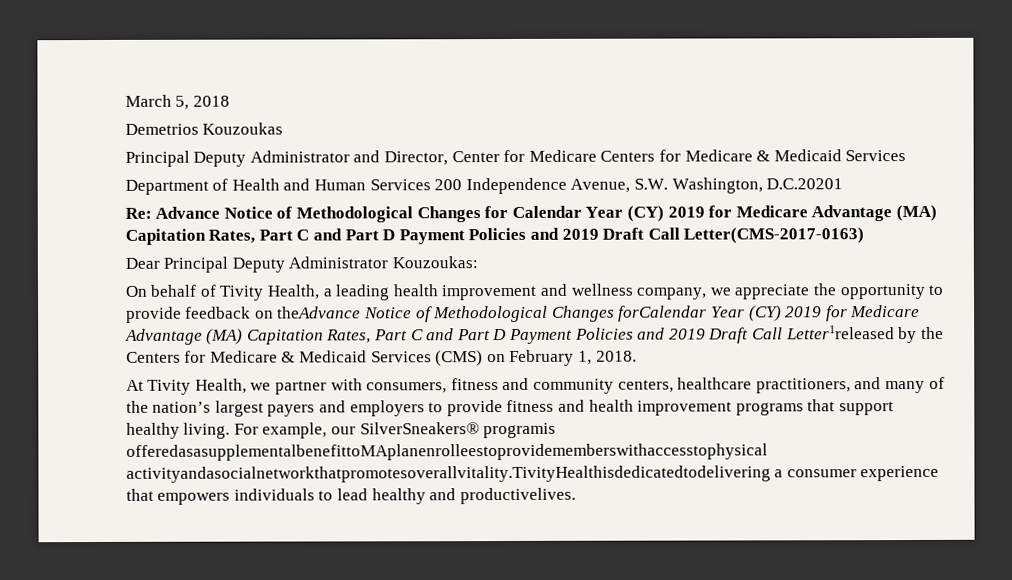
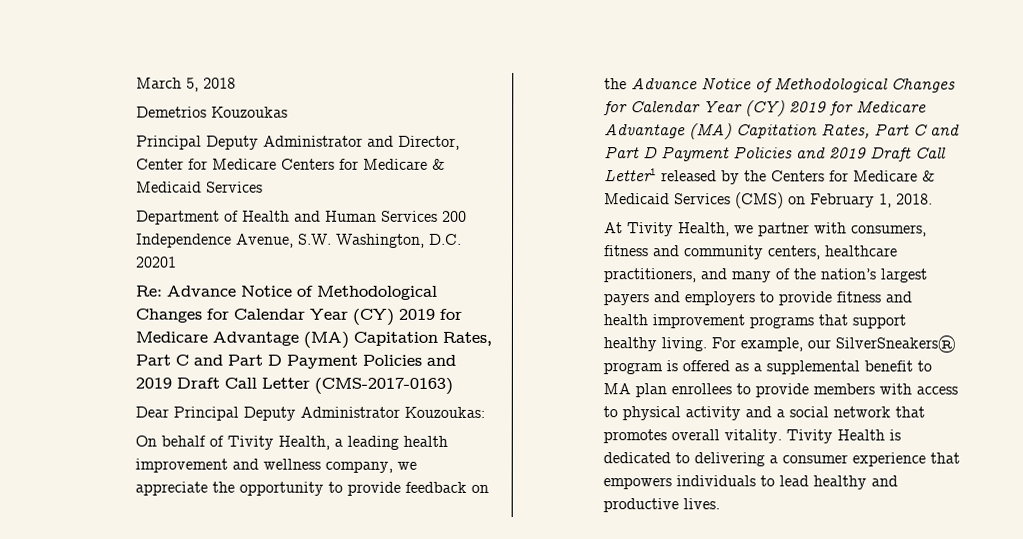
- Department of Health and Human Services 200 Independence Avenue, S.W. Washington, D.C.20201
+ Department of Health and Human Services 200 Independence Avenue, S.W. Washington, D.C. 20201
- Re: Advance Notice of Methodological Changes for Calendar Year (CY) 2019 for Medicare Advantage (MA) Capitation Rates, Part C and Part D Payment Policies and 2019 Draft Call Letter(CMS-2017-0163)
+ Re: Advance Notice of Methodological Changes for Calendar Year (CY) 2019 for Medicare Advantage (MA) Capitation Rates, Part C and Part D Payment Policies and 2019 Draft Call Letter (CMS-2017-0163)
- On behalf of Tivity Health, a leading health improvement and wellness company, we appreciate the opportunity to provide feedback on theAdvance Notice of Methodological Changes forCalendar Year (CY) 2019 for Medicare Advantage (MA) Capitation Rates, Part C and Part D Payment Policies and 2019 Draft Call Letter1released by the Centers for Medicare & Medicaid Services (CMS) on February 1, 2018.
+ On behalf of Tivity Health, a leading health improvement and wellness company, we appreciate the opportunity to provide feedback on the Advance Notice of Methodological Changes for Calendar Year (CY) 2019 for Medicare Advantage (MA) Capitation Rates, Part C and Part D Payment Policies and 2019 Draft Call Letter1 released by the Centers for Medicare & Medicaid Services (CMS) on February 1, 2018.
- For example, our SilverSneakers® programis offeredasasupplementalbenefittoMAplanenrolleestoprovidememberswithaccesstophysical activityandasocialnetworkthatpromotesoverallvitality.TivityHealthisdedicatedtodelivering a consumer experience that empowers individuals to lead healthy and productivelives.
+ For example, our SilverSneakers® program is offered as a supplemental benefit to MA plan enrollees to provide members with access to physical activity and a social network that promotes overall vitality. Tivity Health is dedicated to delivering a consumer experience that empowers individuals to lead healthy and productive lives.

